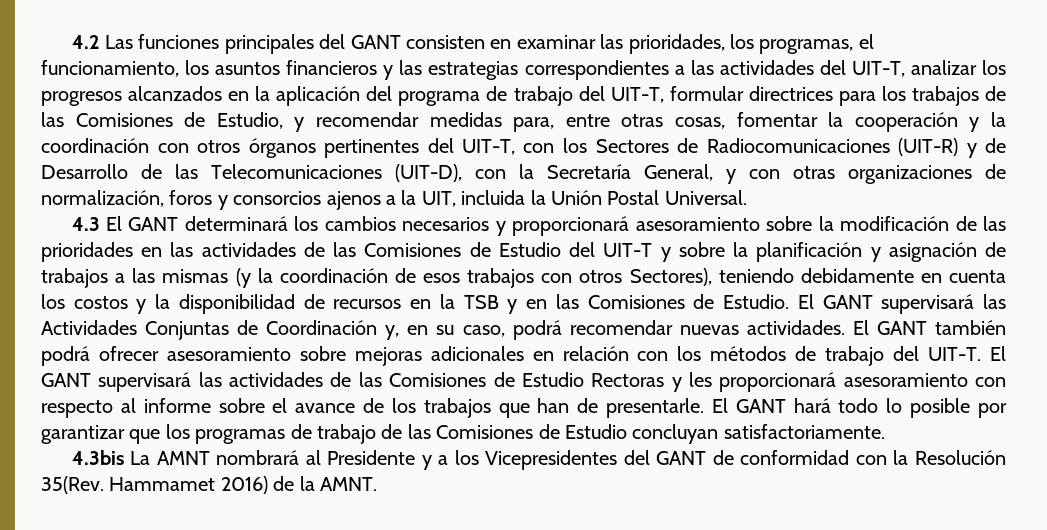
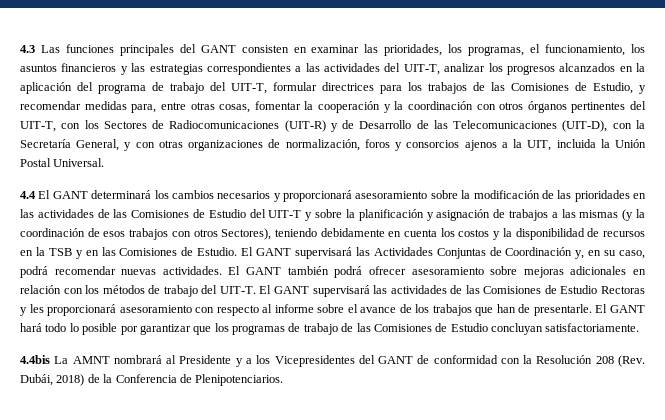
- 4.2 Las funciones principales del GANT consisten en examinar las prioridades, los programas, el funcionamiento, los asuntos financieros y las estrategias correspondientes a las actividades del UIT-T, analizar los progresos alcanzados en la aplicación del programa de trabajo del UIT-T, formular directrices para los trabajos de las Comisiones de Estudio, y recomendar medidas para, entre otras cosas, fomentar la cooperación y la coordinación con otros órganos pertinentes del UIT-T, con los Sectores de Radiocomunicaciones (UIT-R) y de Desarrollo de las Telecomunicaciones (UIT-D), con la Secretaría General, y con otras organizaciones de normalización, foros y consorcios ajenos a la UIT, incluida la Unión Postal Universal.
+ 4.3 Las funciones principales del GANT consisten en examinar las prioridades, los programas, el funcionamiento, los asuntos financieros y las estrategias correspondientes a las actividades del UIT-T, analizar los progresos alcanzados en la aplicación del programa de trabajo del UIT-T, formular directrices para los trabajos de las Comisiones de Estudio, y recomendar medidas para, entre otras cosas, fomentar la cooperación y la coordinación con otros órganos pertinentes del UIT-T, con los Sectores de Radiocomunicaciones (UIT-R) y de Desarrollo de las Telecomunicaciones (UIT-D), con la Secretaría General, y con otras organizaciones de normalización, foros y consorcios ajenos a la UIT, incluida la Unión Postal Universal.
- 4.3 El GANT determinará los cambios necesarios y proporcionará asesoramiento sobre la modificación de las prioridades en las actividades de las Comisiones de Estudio del UIT-T y sobre la planificación y asignación de trabajos a las mismas (y la coordinación de esos trabajos con otros Sectores), teniendo debidamente en cuenta los costos y la disponibilidad de recursos en la TSB y en las Comisiones de Estudio.
+ 4.4 El GANT determinará los cambios necesarios y proporcionará asesoramiento sobre la modificación de las prioridades en las actividades de las Comisiones de Estudio del UIT-T y sobre la planificación y asignación de trabajos a las mismas (y la coordinación de esos trabajos con otros Sectores), teniendo debidamente en cuenta los costos y la disponibilidad de recursos en la TSB y en las Comisiones de Estudio.
- 4.3bis La AMNT nombrará al Presidente y a los Vicepresidentes del GANT de conformidad con la Resolución 35(Rev. Hammamet 2016) de la AMNT.
+ 4.4bis La AMNT nombrará al Presidente y a los Vicepresidentes del GANT de conformidad con la Resolución 208 (Rev. Dubái, 2018) de la Conferencia de Plenipotenciarios.

